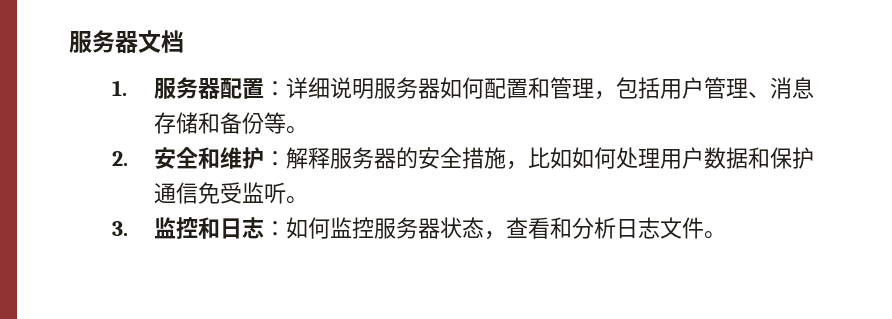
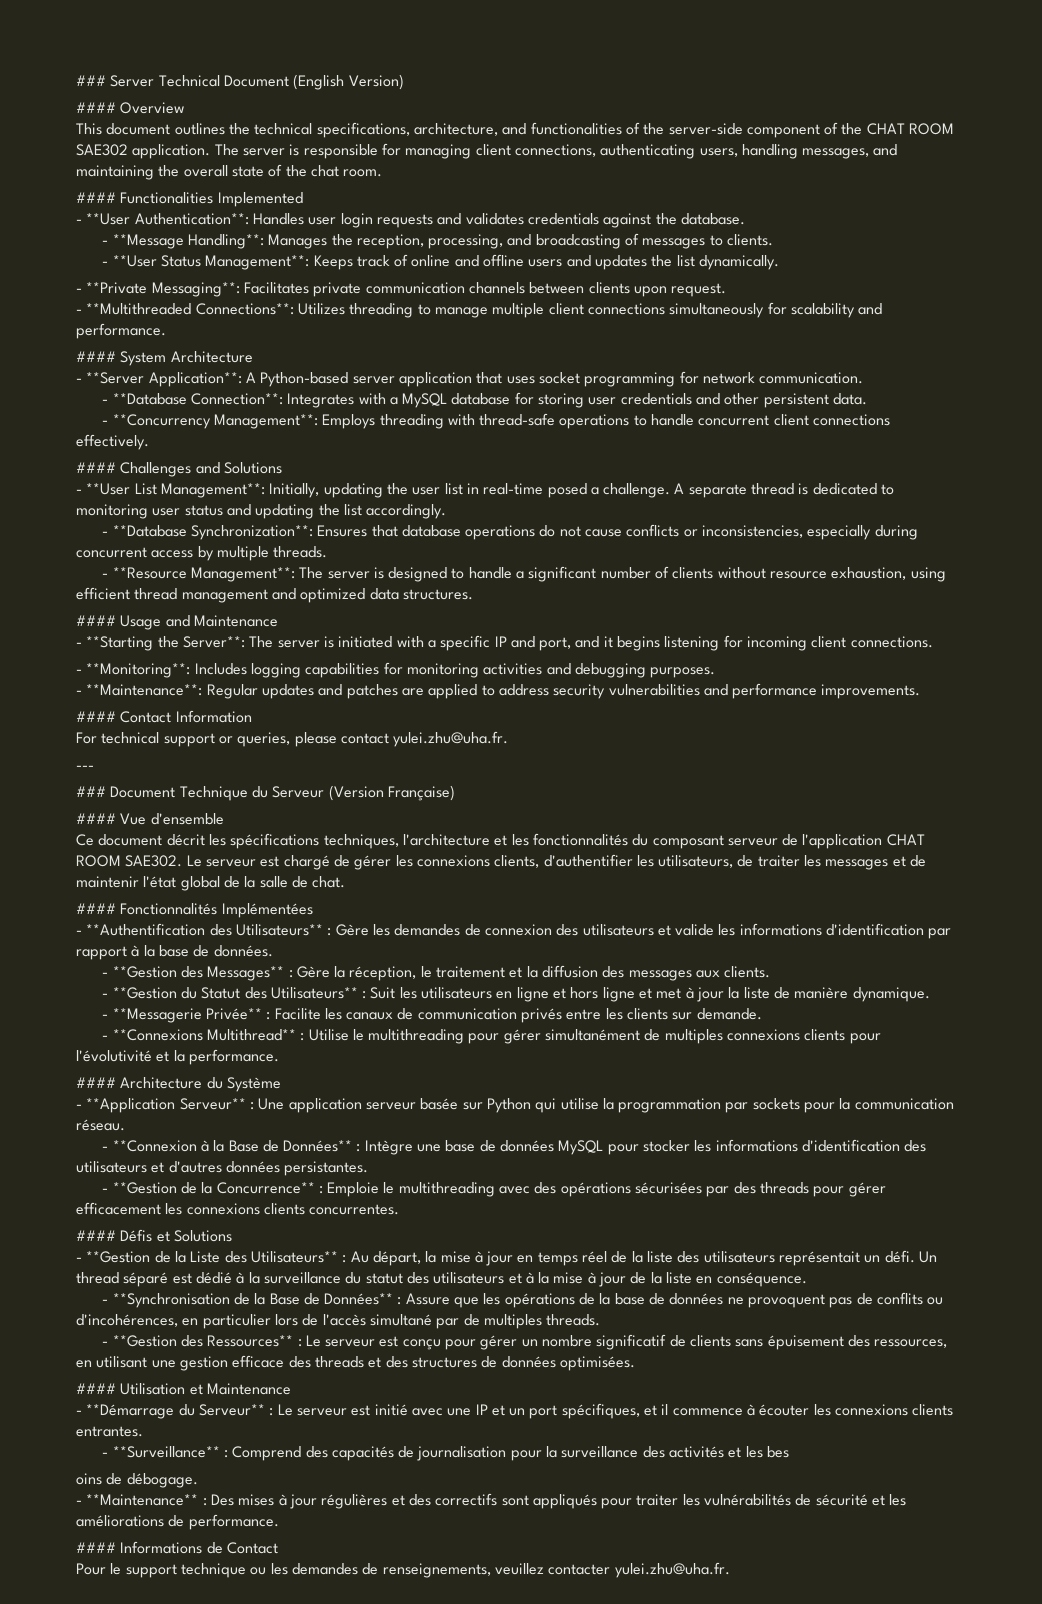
- 服务器文档
- 1.服务器配置：详细说明服务器如何配置和管理，包括用户管理、消息存储和备份等。
- 2.安全和维护：解释服务器的安全措施，比如如何处理用户数据和保护通信免受监听。
- 3.监控和日志：如何监控服务器状态，查看和分析日志文件。
+ ### Server Technical Document (English Version)
+ #### Overview
+ This document outlines the technical specifications, architecture, and functionalities of the server-side component of the CHAT ROOM SAE302 application. The server is responsible for managing client connections, authenticating users, handling messages, and maintaining the overall state of the chat room.
+ #### Functionalities Implemented
+ - **User Authentication**: Handles user login requests and validates credentials against the database.
+ - **Message Handling**: Manages the reception, processing, and broadcasting of messages to clients.
+ - **User Status Management**: Keeps track of online and offline users and updates the list dynamically.
+ - **Private Messaging**: Facilitates private communication channels between clients upon request.
+ - **Multithreaded Connections**: Utilizes threading to manage multiple client connections simultaneously for scalability and performance.
+ #### System Architecture
+ - **Server Application**: A Python-based server application that uses socket programming for network communication.
+ - **Database Connection**: Integrates with a MySQL database for storing user credentials and other persistent data.
+ - **Concurrency Management**: Employs threading with thread-safe operations to handle concurrent client connections effectively.
+ #### Challenges and Solutions
+ - **User List Management**: Initially, updating the user list in real-time posed a challenge. A separate thread is dedicated to monitoring user status and updating the list accordingly.
+ - **Database Synchronization**: Ensures that database operations do not cause conflicts or inconsistencies, especially during concurrent access by multiple threads.
+ - **Resource Management**: The server is designed to handle a significant number of clients without resource exhaustion, using efficient thread management and optimized data structures.
+ #### Usage and Maintenance
+ - **Starting the Server**: The server is initiated with a specific IP and port, and it begins listening for incoming client connections.
+ - **Monitoring**: Includes logging capabilities for monitoring activities and debugging purposes.
+ - **Maintenance**: Regular updates and patches are applied to address security vulnerabilities and performance improvements.
+ #### Contact Information
+ For technical support or queries, please contact yulei.zhu@uha.fr.
+ ---
+ ### Document Technique du Serveur (Version Française)
+ #### Vue d'ensemble
+ Ce document décrit les spécifications techniques, l'architecture et les fonctionnalités du composant serveur de l'application CHAT ROOM SAE302. Le serveur est chargé de gérer les connexions clients, d'authentifier les utilisateurs, de traiter les messages et de maintenir l'état global de la salle de chat.
+ #### Fonctionnalités Implémentées
+ - **Authentification des Utilisateurs** : Gère les demandes de connexion des utilisateurs et valide les informations d'identification par rapport à la base de données.
+ - **Gestion des Messages** : Gère la réception, le traitement et la diffusion des messages aux clients.
+ - **Gestion du Statut des Utilisateurs** : Suit les utilisateurs en ligne et hors ligne et met à jour la liste de manière dynamique.
+ - **Messagerie Privée** : Facilite les canaux de communication privés entre les clients sur demande.
+ - **Connexions Multithread** : Utilise le multithreading pour gérer simultanément de multiples connexions clients pour l'évolutivité et la performance.
+ #### Architecture du Système
+ - **Application Serveur** : Une application serveur basée sur Python qui utilise la programmation par sockets pour la communication réseau.
+ - **Connexion à la Base de Données** : Intègre une base de données MySQL pour stocker les informations d'identification des utilisateurs et d'autres données persistantes.
+ - **Gestion de la Concurrence** : Emploie le multithreading avec des opérations sécurisées par des threads pour gérer efficacement les connexions clients concurrentes.
+ #### Défis et Solutions
+ - **Gestion de la Liste des Utilisateurs** : Au départ, la mise à jour en temps réel de la liste des utilisateurs représentait un défi. Un thread séparé est dédié à la surveillance du statut des utilisateurs et à la mise à jour de la liste en conséquence.
+ - **Synchronisation de la Base de Données** : Assure que les opérations de la base de données ne provoquent pas de conflits ou d'incohérences, en particulier lors de l'accès simultané par de multiples threads.
+ - **Gestion des Ressources** : Le serveur est conçu pour gérer un nombre significatif de clients sans épuisement des ressources, en utilisant une gestion efficace des threads et des structures de données optimisées.
+ #### Utilisation et Maintenance
+ - **Démarrage du Serveur** : Le serveur est initié avec une IP et un port spécifiques, et il commence à écouter les connexions clients entrantes.
+ - **Surveillance** : Comprend des capacités de journalisation pour la surveillance des activités et les bes
+ oins de débogage.
+ - **Maintenance** : Des mises à jour régulières et des correctifs sont appliqués pour traiter les vulnérabilités de sécurité et les améliorations de performance.
+ #### Informations de Contact
+ Pour le support technique ou les demandes de renseignements, veuillez contacter yulei.zhu@uha.fr.

